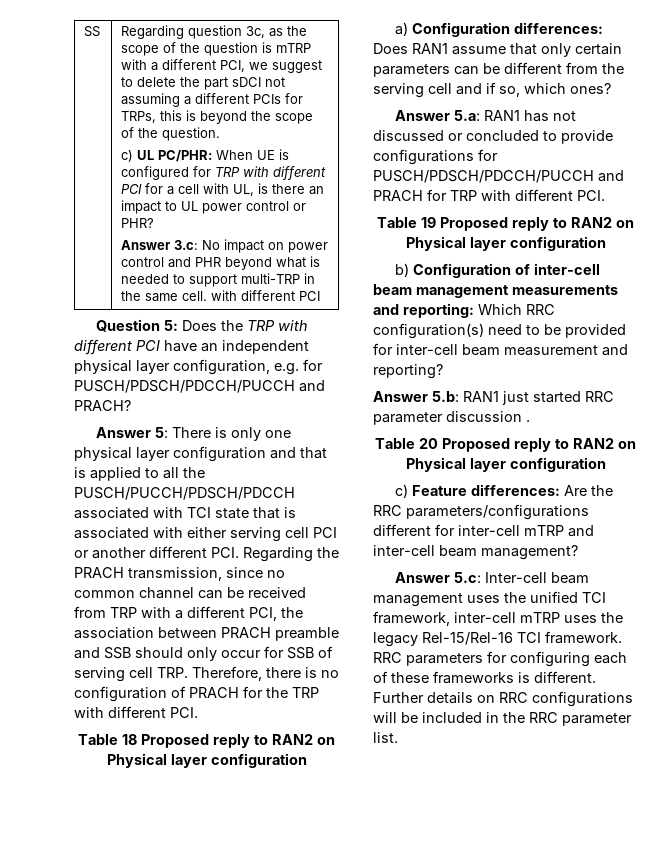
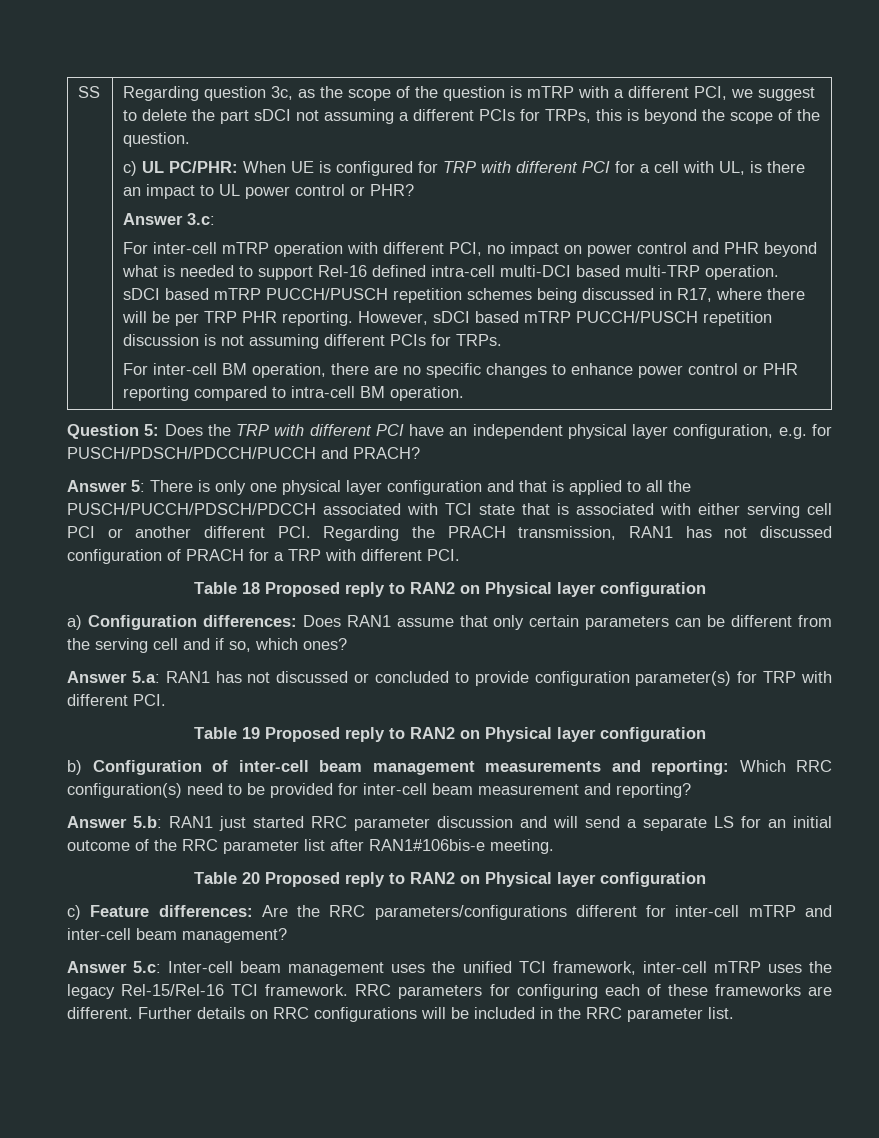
- Answer 3.c: No impact on power control and PHR beyond what is needed to support multi-TRP in the same cell. with different PCI
+ Answer 3.c:
+ For inter-cell mTRP operation with different PCI, no impact on power control and PHR beyond what is needed to support Rel-16 defined intra-cell multi-DCI based multi-TRP operation. sDCI based mTRP PUCCH/PUSCH repetition schemes being discussed in R17, where there will be per TRP PHR reporting. However, sDCI based mTRP PUCCH/PUSCH repetition discussion is not assuming different PCIs for TRPs.
+ For inter-cell BM operation, there are no specific changes to enhance power control or PHR reporting compared to intra-cell BM operation.
- Answer 5: There is only one physical layer configuration and that is applied to all the PUSCH/PUCCH/PDSCH/PDCCH associated with TCI state that is associated with either serving cell PCI or another different PCI. Regarding the PRACH transmission, since no common channel can be received from TRP with a different PCI, the association between PRACH preamble and SSB should only occur for SSB of serving cell TRP. Therefore, there is no configuration of PRACH for the TRP with different PCI.
+ Answer 5: There is only one physical layer configuration and that is applied to all the PUSCH/PUCCH/PDSCH/PDCCH associated with TCI state that is associated with either serving cell PCI or another different PCI. Regarding the PRACH transmission, RAN1 has not discussed configuration of PRACH for a TRP with different PCI.
- Answer 5.a: RAN1 has not discussed or concluded to provide configurations for PUSCH/PDSCH/PDCCH/PUCCH and PRACH for TRP with different PCI.
+ Answer 5.a: RAN1 has not discussed or concluded to provide configuration parameter(s) for TRP with different PCI.
- Answer 5.b: RAN1 just started RRC parameter discussion .
+ Answer 5.b: RAN1 just started RRC parameter discussion and will send a separate LS for an initial outcome of the RRC parameter list after RAN1#106bis-e meeting.
- RRC parameters for configuring each of these frameworks is different.
+ RRC parameters for configuring each of these frameworks are different.

